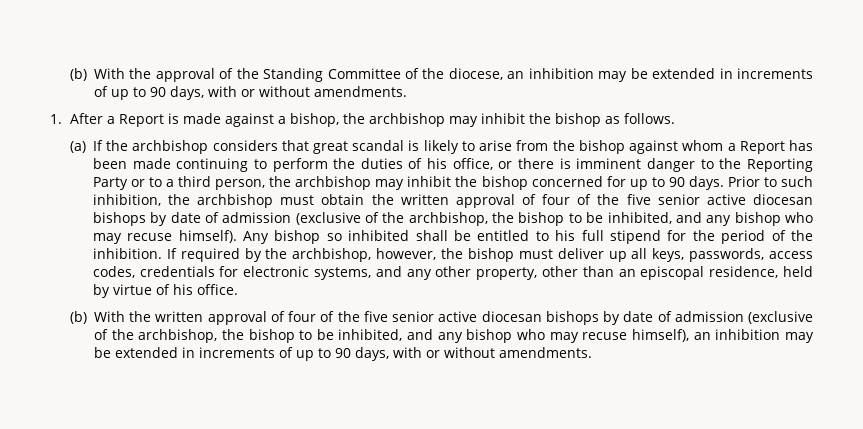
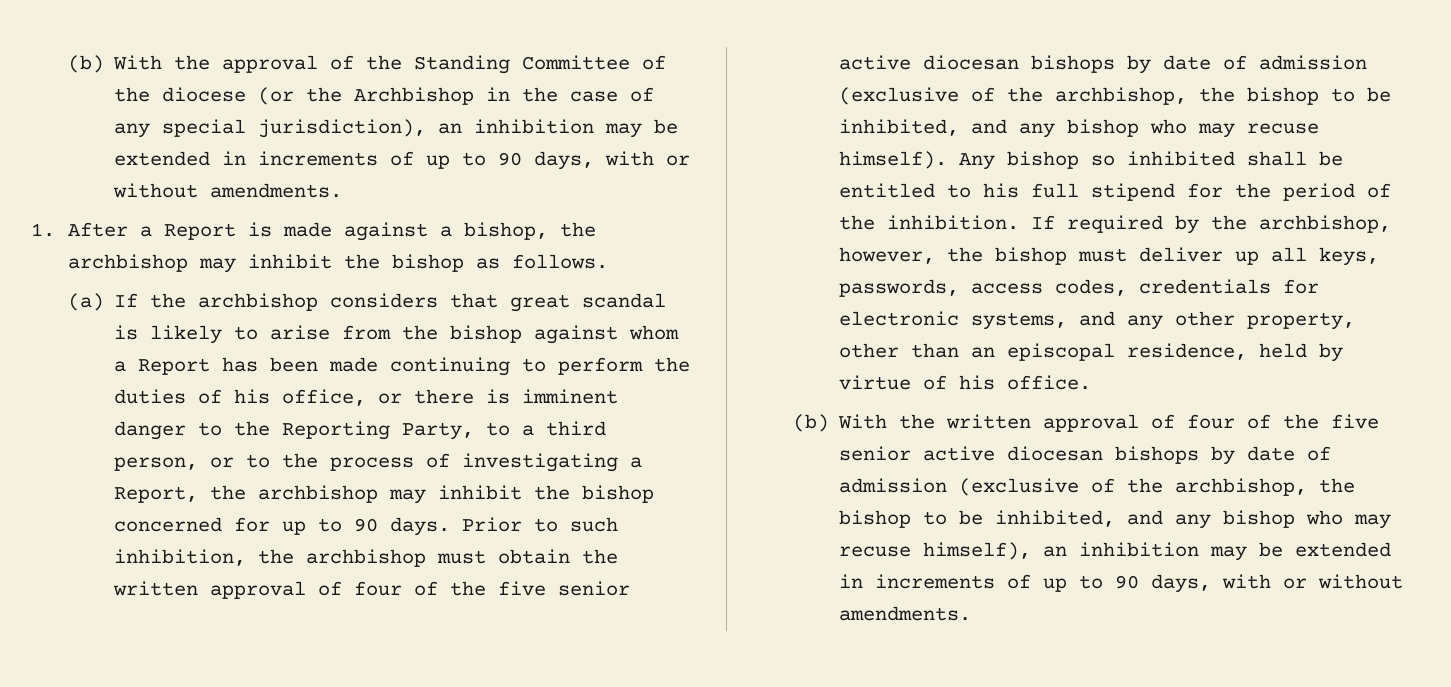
- (b) With the approval of the Standing Committee of the diocese, an inhibition may be extended in increments of up to 90 days, with or without amendments.
+ (b) With the approval of the Standing Committee of the diocese (or the Archbishop in the case of any special jurisdiction), an inhibition may be extended in increments of up to 90 days, with or without amendments.
- (a) If the archbishop considers that great scandal is likely to arise from the bishop against whom a Report has been made continuing to perform the duties of his office, or there is imminent danger to the Reporting Party or to a third person, the archbishop may inhibit the bishop concerned for up to 90 days.
+ (a) If the archbishop considers that great scandal is likely to arise from the bishop against whom a Report has been made continuing to perform the duties of his office, or there is imminent danger to the Reporting Party, to a third person, or to the process of investigating a Report, the archbishop may inhibit the bishop concerned for up to 90 days.

